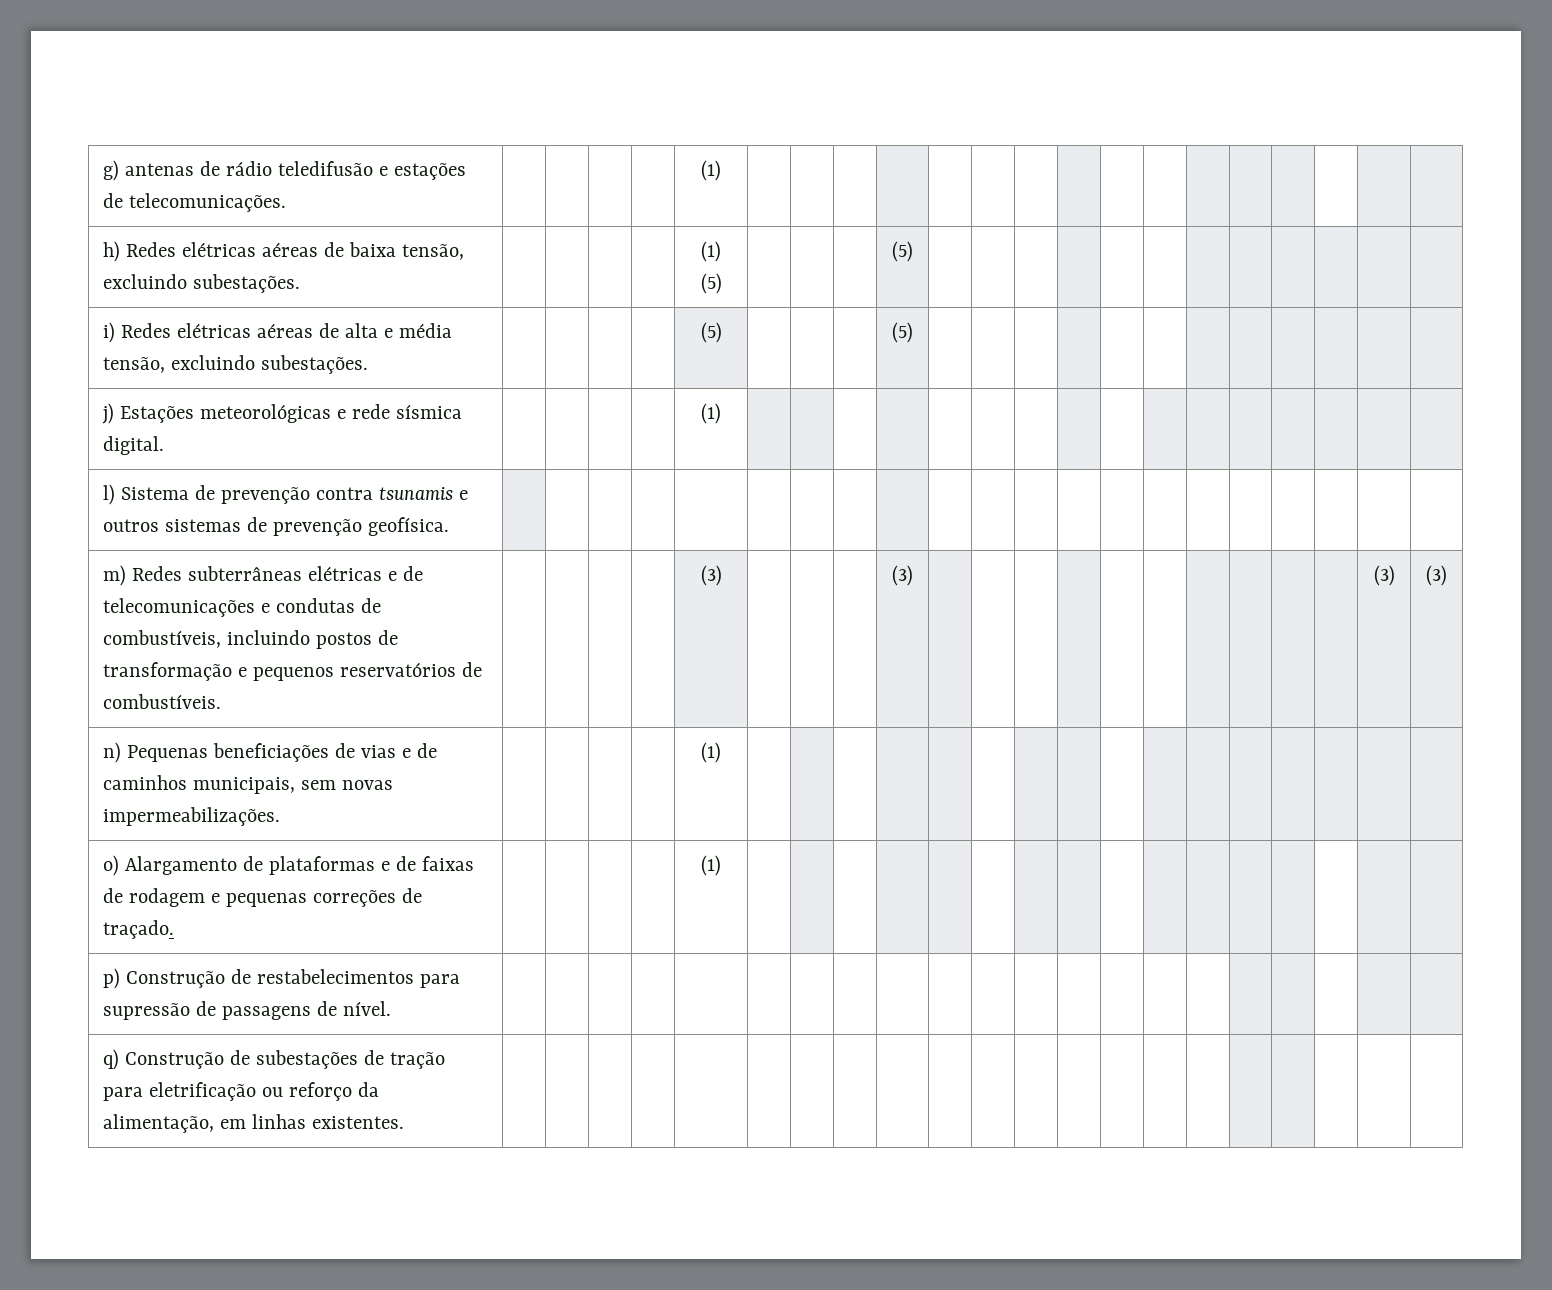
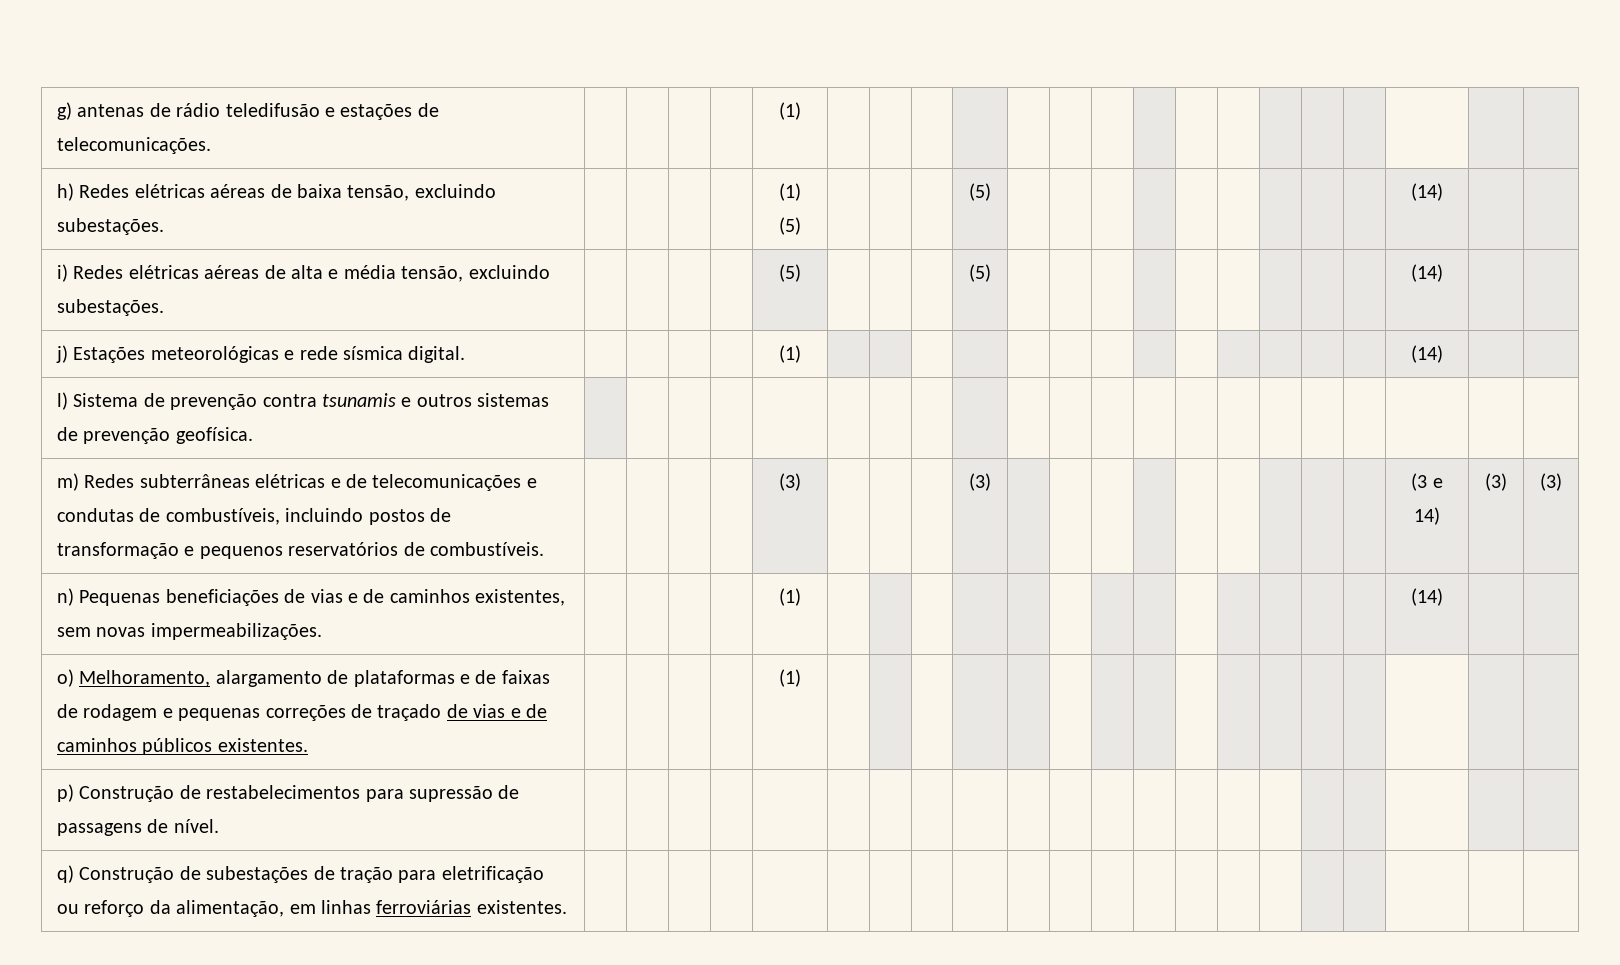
- h) Redes elétricas aéreas de baixa tensão, excluindo subestações. | | | | | (1) (5) | | | | (5) | | | | | | | | | | | |
+ h) Redes elétricas aéreas de baixa tensão, excluindo subestações. | | | | | (1) (5) | | | | (5) | | | | | | | | | | (14) | |
- i) Redes elétricas aéreas de alta e média tensão, excluindo subestações. | | | | | (5) | | | | (5) | | | | | | | | | | | |
+ i) Redes elétricas aéreas de alta e média tensão, excluindo subestações. | | | | | (5) | | | | (5) | | | | | | | | | | (14) | |
- j) Estações meteorológicas e rede sísmica digital. | | | | | (1) | | | | | | | | | | | | | | | |
+ j) Estações meteorológicas e rede sísmica digital. | | | | | (1) | | | | | | | | | | | | | | (14) | |
- m) Redes subterrâneas elétricas e de telecomunicações e condutas de combustíveis, incluindo postos de transformação e pequenos reservatórios de combustíveis. | | | | | (3) | | | | (3) | | | | | | | | | | | (3) | (3)
+ m) Redes subterrâneas elétricas e de telecomunicações e condutas de combustíveis, incluindo postos de transformação e pequenos reservatórios de combustíveis. | | | | | (3) | | | | (3) | | | | | | | | | | (3 e 14) | (3) | (3)
- n) Pequenas beneficiações de vias e de caminhos municipais, sem novas impermeabilizações. | | | | | (1) | | | | | | | | | | | | | | | |
+ n) Pequenas beneficiações de vias e de caminhos existentes, sem novas impermeabilizações. | | | | | (1) | | | | | | | | | | | | | | (14) | |
- o) Alargamento de plataformas e de faixas de rodagem e pequenas correções de traçado. | | | | | (1) | | | | | | | | | | | | | | | |
+ o) Melhoramento, alargamento de plataformas e de faixas de rodagem e pequenas correções de traçado de vias e de caminhos públicos existentes. | | | | | (1) | | | | | | | | | | | | | | | |
- q) Construção de subestações de tração para eletrificação ou reforço da alimentação, em linhas existentes. | | | | | | | | | | | | | | | | | | | | |
+ q) Construção de subestações de tração para eletrificação ou reforço da alimentação, em linhas ferroviárias existentes. | | | | | | | | | | | | | | | | | | | | |

